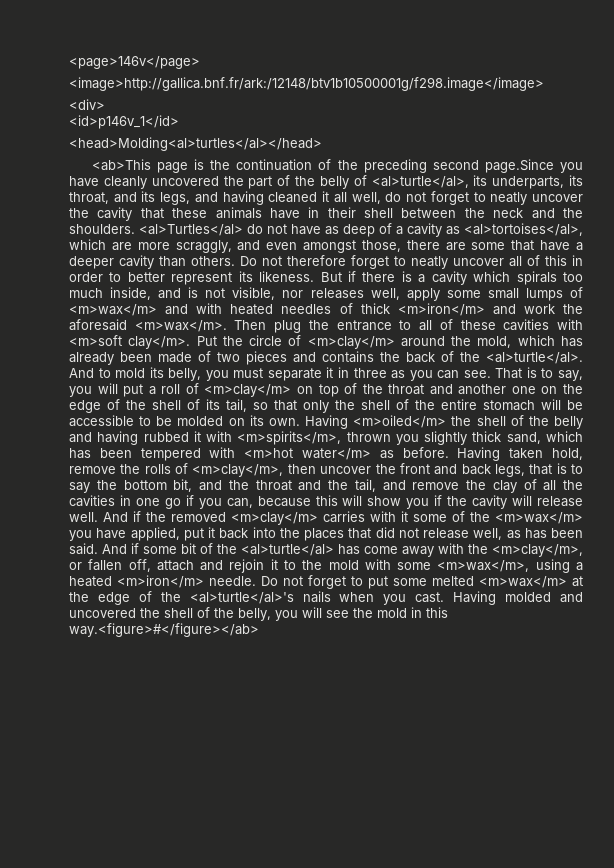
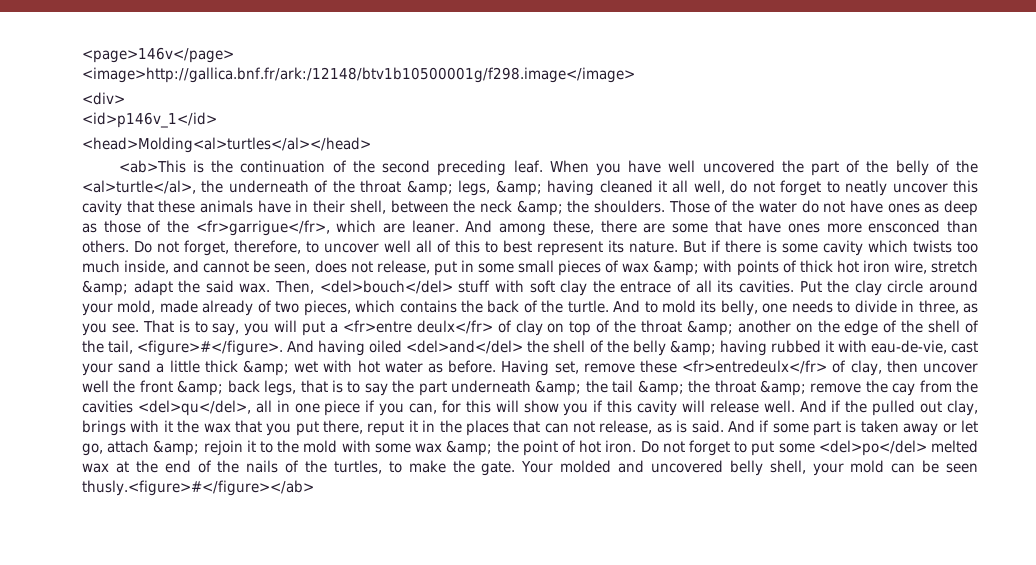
- <ab>This page is the continuation of the preceding second page.Since you have cleanly uncovered the part of the belly of <al>turtle</al>, its underparts, its throat, and its legs, and having cleaned it all well, do not forget to neatly uncover the cavity that these animals have in their shell between the neck and the shoulders.
+ <ab>This is the continuation of the second preceding leaf. When you have well uncovered the part of the belly of the <al>turtle</al>, the underneath of the throat &amp; legs, &amp; having cleaned it all well, do not forget to neatly uncover this cavity that these animals have in their shell, between the neck &amp; the shoulders.
- <al>Turtles</al> do not have as deep of a cavity as <al>tortoises</al>, which are more scraggly, and even amongst those, there are some that have a deeper cavity than others.
+ Those of the water do not have ones as deep as those of the <fr>garrigue</fr>, which are leaner. And among these, there are some that have ones more ensconced than others.
- Do not therefore forget to neatly uncover all of this in order to better represent its likeness.
+ Do not forget, therefore, to uncover well all of this to best represent its nature.
- But if there is a cavity which spirals too much inside, and is not visible, nor releases well, apply some small lumps of <m>wax</m> and with heated needles of thick <m>iron</m> and work the aforesaid <m>wax</m>. Then plug the entrance to all of these cavities with <m>soft clay</m>. Put the circle of <m>clay</m> around the mold, which has already been made of two pieces and contains the back of the <al>turtle</al>.
+ But if there is some cavity which twists too much inside, and cannot be seen, does not release, put in some small pieces of wax &amp; with points of thick hot iron wire, stretch &amp; adapt the said wax. Then, <del>bouch</del> stuff with soft clay the entrace of all its cavities. Put the clay circle around your mold, made already of two pieces, which contains the back of the turtle.
- And to mold its belly, you must separate it in three as you can see.
+ And to mold its belly, one needs to divide in three, as you see.
- That is to say, you will put a roll of <m>clay</m> on top of the throat and another one on the edge of the shell of its tail, so that only the shell of the entire stomach will be accessible to be molded on its own. Having <m>oiled</m> the shell of the belly and having rubbed it with <m>spirits</m>, thrown you slightly thick sand, which has been tempered with <m>hot water</m> as before. Having taken hold, remove the rolls of <m>clay</m>, then uncover the front and back legs, that is to say the bottom bit, and the throat and the tail, and remove the clay of all the cavities in one go if you can, because this will show you if the cavity will release well.
+ That is to say, you will put a <fr>entre deulx</fr> of clay on top of the throat &amp; another on the edge of the shell of the tail, <figure>#</figure>. And having oiled <del>and</del> the shell of the belly &amp; having rubbed it with eau-de-vie, cast your sand a little thick &amp; wet with hot water as before. Having set, remove these <fr>entredeulx</fr> of clay, then uncover well the front &amp; back legs, that is to say the part underneath &amp; the tail &amp; the throat &amp; remove the cay from the cavities <del>qu</del>, all in one piece if you can, for this will show you if this cavity will release well.
- And if the removed <m>clay</m> carries with it some of the <m>wax</m> you have applied, put it back into the places that did not release well, as has been said. And if some bit of the <al>turtle</al> has come away with the <m>clay</m>, or fallen off, attach and rejoin it to the mold with some <m>wax</m>, using a heated <m>iron</m> needle.
+ And if the pulled out clay, brings with it the wax that you put there, reput it in the places that can not release, as is said. And if some part is taken away or let go, attach &amp; rejoin it to the mold with some wax &amp; the point of hot iron.
- Do not forget to put some melted <m>wax</m> at the edge of the <al>turtle</al>'s nails when you cast. Having molded and uncovered the shell of the belly, you will see the mold in this way.<figure>#</figure></ab>
+ Do not forget to put some <del>po</del> melted wax at the end of the nails of the turtles, to make the gate. Your molded and uncovered belly shell, your mold can be seen thusly.<figure>#</figure></ab>

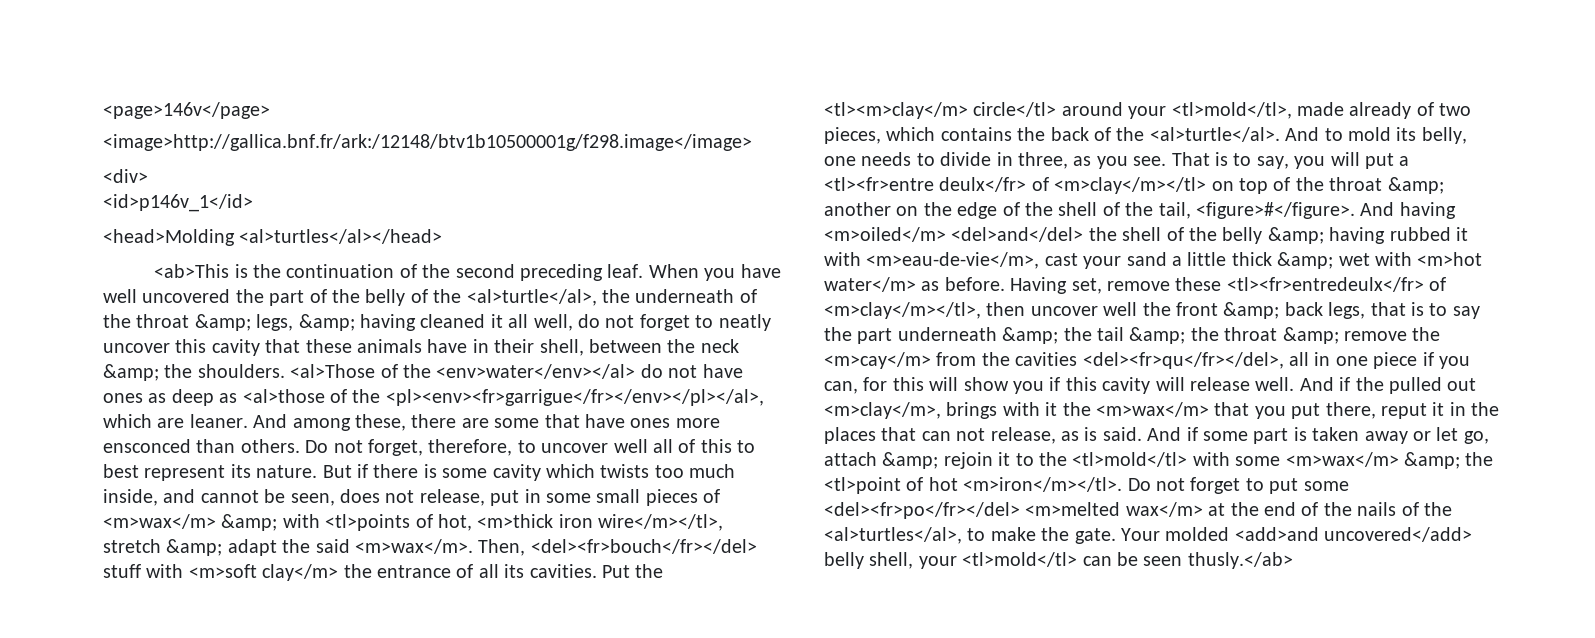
- <head>Molding<al>turtles</al></head>
+ <head>Molding <al>turtles</al></head>
- Those of the water do not have ones as deep as those of the <fr>garrigue</fr>, which are leaner.
+ <al>Those of the <env>water</env></al> do not have ones as deep as <al>those of the <pl><env><fr>garrigue</fr></env></pl></al>, which are leaner.
- But if there is some cavity which twists too much inside, and cannot be seen, does not release, put in some small pieces of wax &amp; with points of thick hot iron wire, stretch &amp; adapt the said wax. Then, <del>bouch</del> stuff with soft clay the entrace of all its cavities.
+ But if there is some cavity which twists too much inside, and cannot be seen, does not release, put in some small pieces of <m>wax</m> &amp; with <tl>points of hot, <m>thick iron wire</m></tl>, stretch &amp; adapt the said <m>wax</m>. Then, <del><fr>bouch</fr></del> stuff with <m>soft clay</m> the entrance of all its cavities.
- Put the clay circle around your mold, made already of two pieces, which contains the back of the turtle.
+ Put the <tl><m>clay</m> circle</tl> around your <tl>mold</tl>, made already of two pieces, which contains the back of the <al>turtle</al>.
- That is to say, you will put a <fr>entre deulx</fr> of clay on top of the throat &amp; another on the edge of the shell of the tail, <figure>#</figure>.
+ That is to say, you will put a <tl><fr>entre deulx</fr> of <m>clay</m></tl> on top of the throat &amp; another on the edge of the shell of the tail, <figure>#</figure>.
- And having oiled <del>and</del> the shell of the belly &amp; having rubbed it with eau-de-vie, cast your sand a little thick &amp; wet with hot water as before.
+ And having <m>oiled</m> <del>and</del> the shell of the belly &amp; having rubbed it with <m>eau-de-vie</m>, cast your sand a little thick &amp; wet with <m>hot water</m> as before.
- Having set, remove these <fr>entredeulx</fr> of clay, then uncover well the front &amp; back legs, that is to say the part underneath &amp; the tail &amp; the throat &amp; remove the cay from the cavities <del>qu</del>, all in one piece if you can, for this will show you if this cavity will release well.
+ Having set, remove these <tl><fr>entredeulx</fr> of <m>clay</m></tl>, then uncover well the front &amp; back legs, that is to say the part underneath &amp; the tail &amp; the throat &amp; remove the <m>cay</m> from the cavities <del><fr>qu</fr></del>, all in one piece if you can, for this will show you if this cavity will release well.
- And if the pulled out clay, brings with it the wax that you put there, reput it in the places that can not release, as is said.
+ And if the pulled out <m>clay</m>, brings with it the <m>wax</m> that you put there, reput it in the places that can not release, as is said.
- And if some part is taken away or let go, attach &amp; rejoin it to the mold with some wax &amp; the point of hot iron.
+ And if some part is taken away or let go, attach &amp; rejoin it to the <tl>mold</tl> with some <m>wax</m> &amp; the <tl>point of hot <m>iron</m></tl>.
- Do not forget to put some <del>po</del> melted wax at the end of the nails of the turtles, to make the gate.
+ Do not forget to put some <del><fr>po</fr></del> <m>melted wax</m> at the end of the nails of the <al>turtles</al>, to make the gate.
- Your molded and uncovered belly shell, your mold can be seen thusly.<figure>#</figure></ab>
+ Your molded <add>and uncovered</add> belly shell, your <tl>mold</tl> can be seen thusly.</ab>

